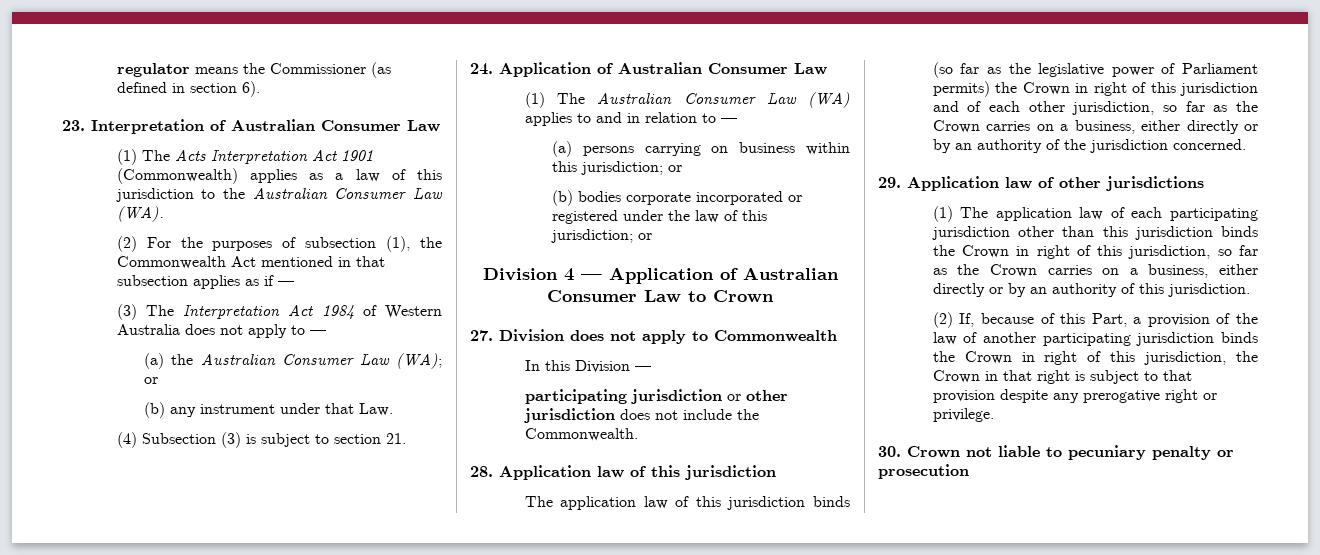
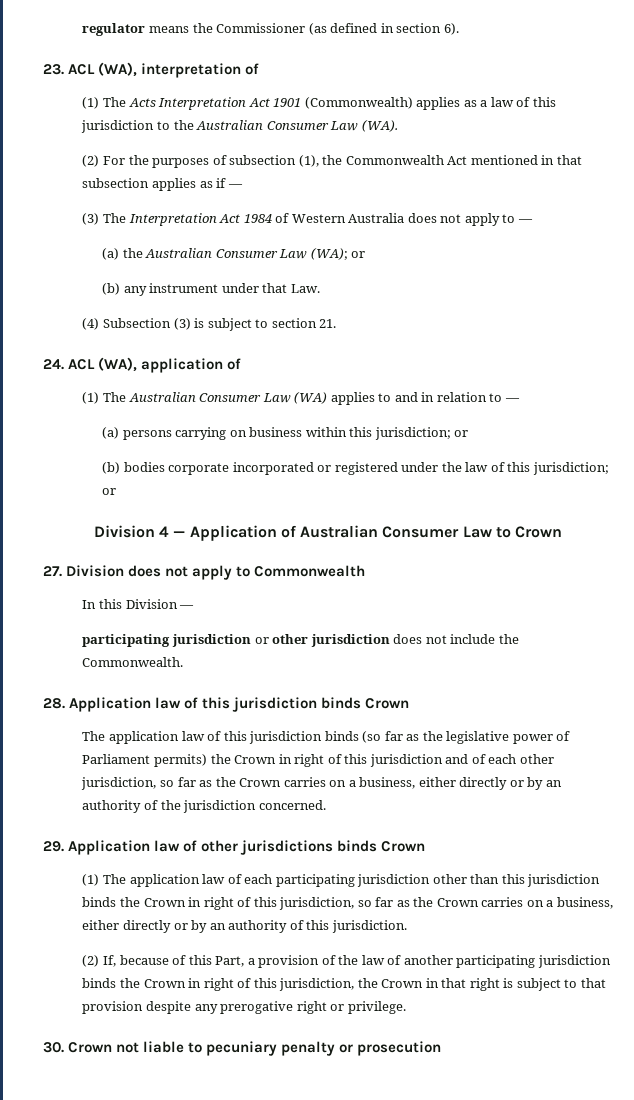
- 23. Interpretation of Australian Consumer Law
+ 23. ACL (WA), interpretation of
- 24. Application of Australian Consumer Law
+ 24. ACL (WA), application of
- 28. Application law of this jurisdiction
+ 28. Application law of this jurisdiction binds Crown
- 29. Application law of other jurisdictions
+ 29. Application law of other jurisdictions binds Crown

